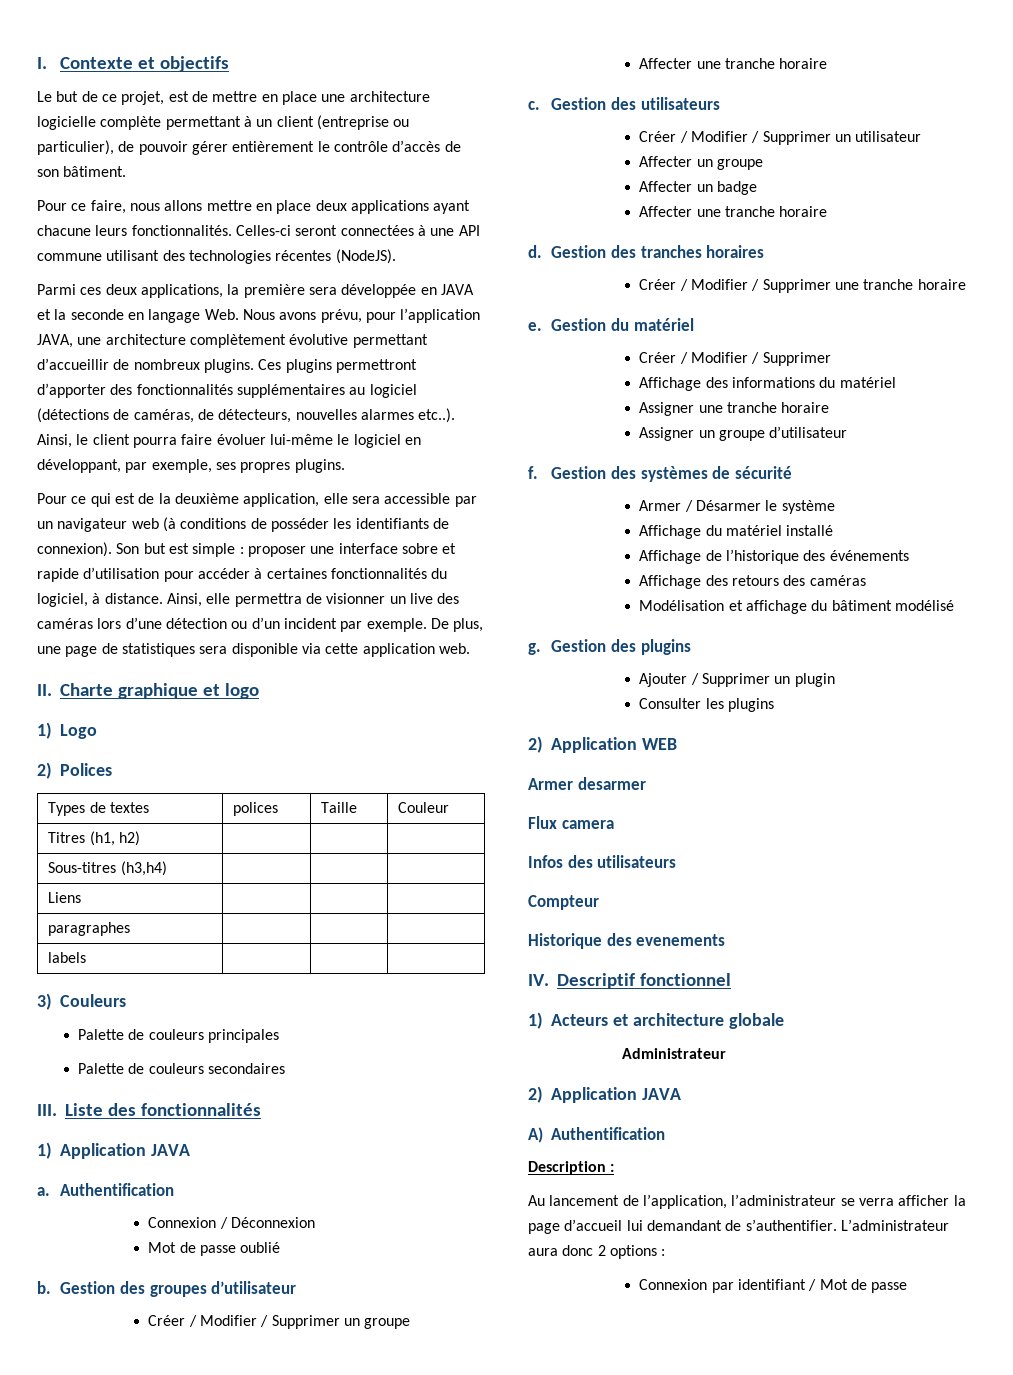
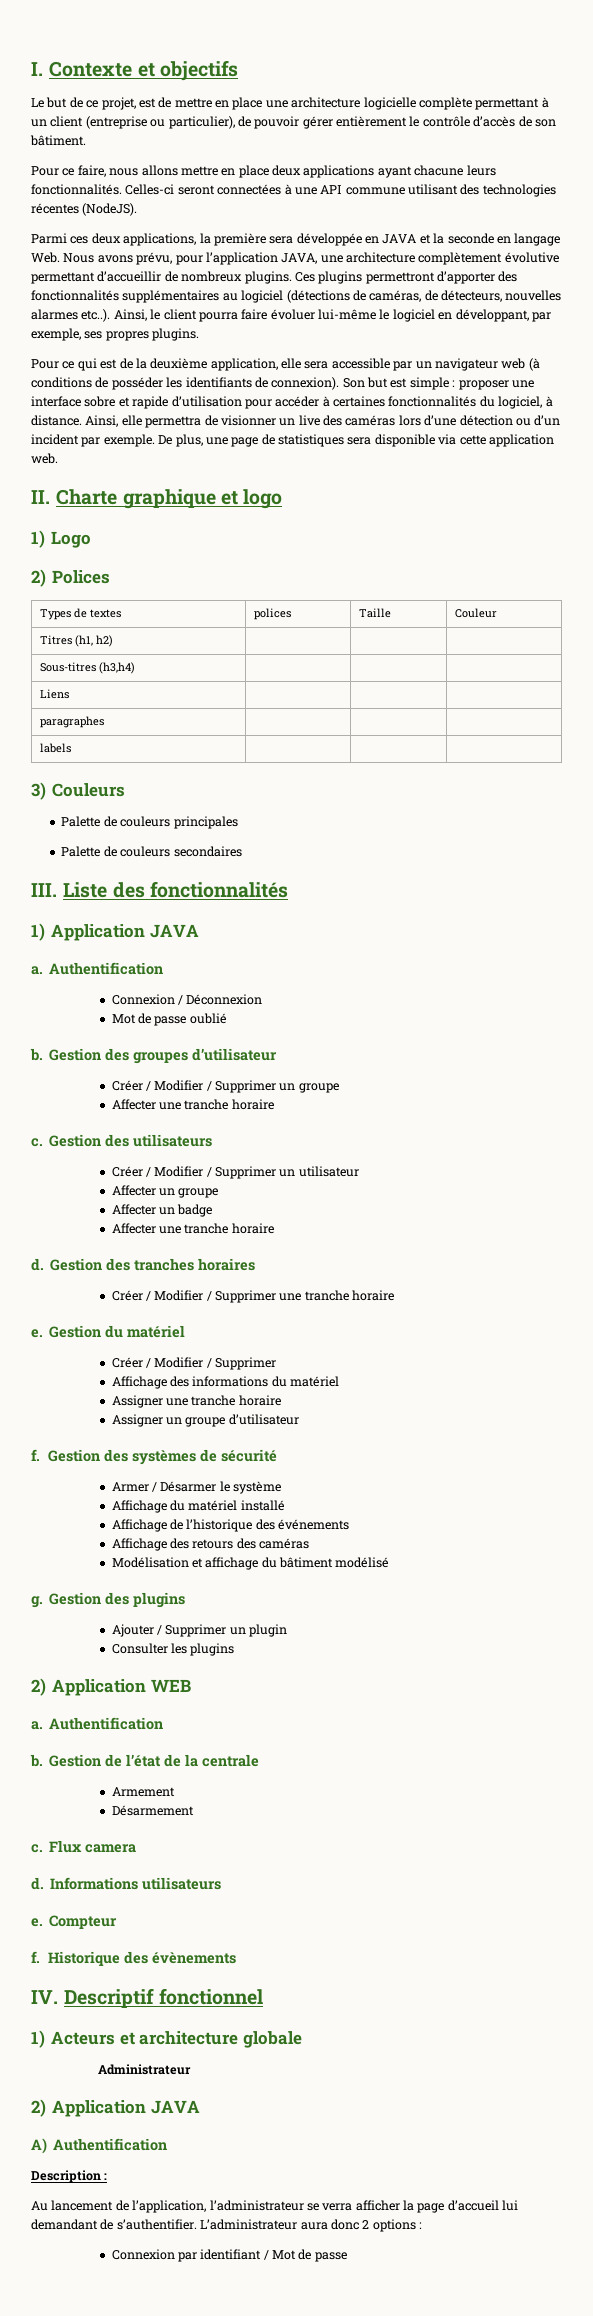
  2) Application WEB
- Armer desarmer
- Flux camera
+ a. Authentification
+ b. Gestion de l’état de la centrale
+ Armement
+ Désarmement
+ c. Flux camera
- Infos des utilisateurs
- Compteur
- Historique des evenements
+ d. Informations utilisateurs
+ e. Compteur
+ f. Historique des évènements

